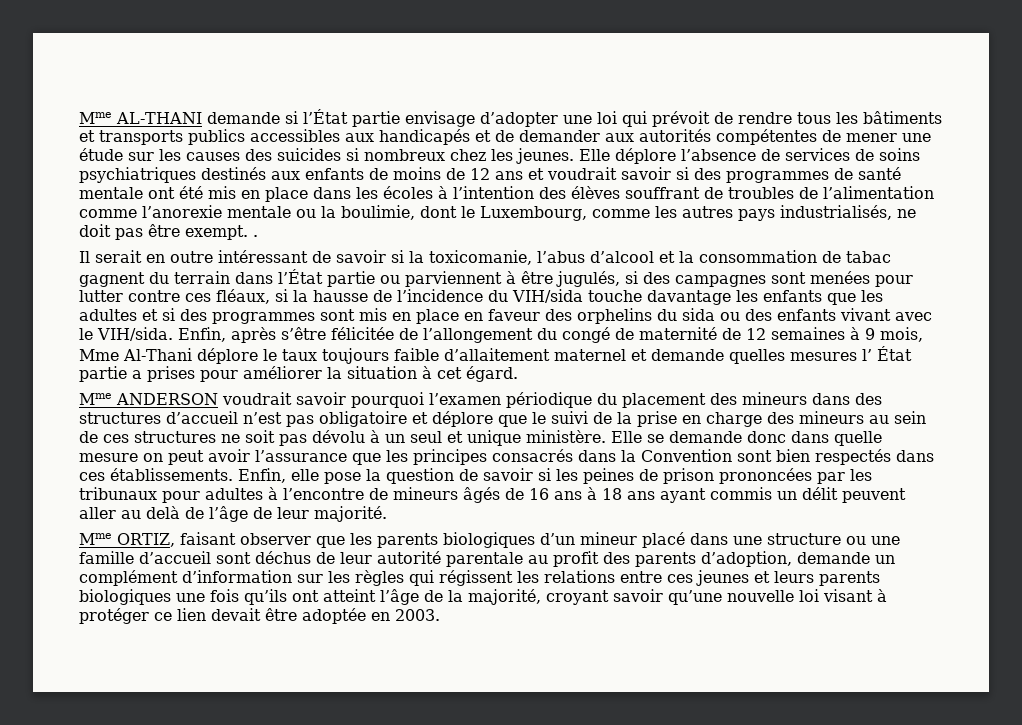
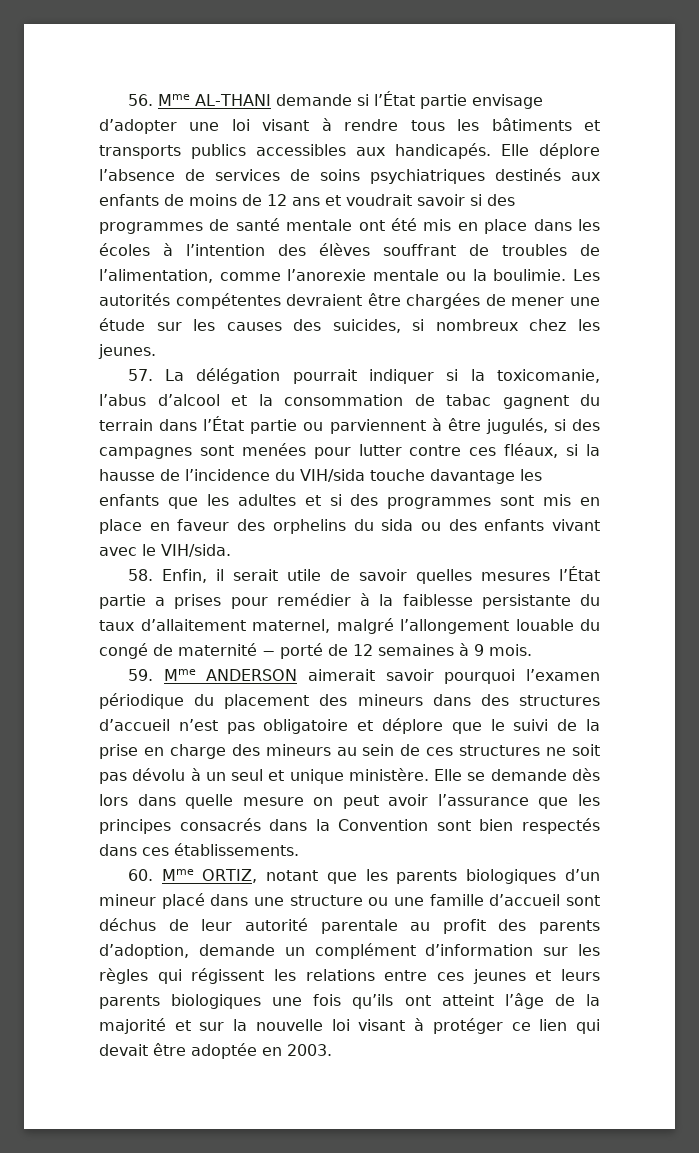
- Mme AL-THANI demande si l’État partie envisage d’adopter une loi qui prévoit de rendre tous les bâtiments et transports publics accessibles aux handicapés et de demander aux autorités compétentes de mener une étude sur les causes des suicides si nombreux chez les jeunes.
+ 56. Mme AL-THANI demande si l’État partie envisage d’adopter une loi visant à rendre tous les bâtiments et transports publics accessibles aux handicapés.
- Elle déplore l’absence de services de soins psychiatriques destinés aux enfants de moins de 12 ans et voudrait savoir si des programmes de santé mentale ont été mis en place dans les écoles à l’intention des élèves souffrant de troubles de l’alimentation comme l’anorexie mentale ou la boulimie, dont le Luxembourg, comme les autres pays industrialisés, ne doit pas être exempt. .
- Il serait en outre intéressant de savoir si la toxicomanie, l’abus d’alcool et la consommation de tabac gagnent du terrain dans l’État partie ou parviennent à être jugulés, si des campagnes sont menées pour lutter contre ces fléaux, si la hausse de l’incidence du VIH/sida touche davantage les enfants que les adultes et si des programmes sont mis en place en faveur des orphelins du sida ou des enfants vivant avec le VIH/sida. Enfin, après s’être félicitée de l’allongement du congé de maternité de 12 semaines à 9 mois, Mme Al-Thani déplore le taux toujours faible d’allaitement maternel et demande quelles mesures l’ État partie a prises pour améliorer la situation à cet égard.
- Mme ANDERSON voudrait savoir pourquoi l’examen périodique du placement des mineurs dans des structures d’accueil n’est pas obligatoire et déplore que le suivi de la prise en charge des mineurs au sein de ces structures ne soit pas dévolu à un seul et unique ministère.
+ Elle déplore l’absence de services de soins psychiatriques destinés aux enfants de moins de 12 ans et voudrait savoir si des programmes de santé mentale ont été mis en place dans les écoles à l’intention des élèves souffrant de troubles de l’alimentation, comme l’anorexie mentale ou la boulimie. Les autorités compétentes devraient être chargées de mener une étude sur les causes des suicides, si nombreux chez les jeunes.
+ 57. La délégation pourrait indiquer si la toxicomanie, l’abus d’alcool et la consommation de tabac gagnent du terrain dans l’État partie ou parviennent à être jugulés, si des campagnes sont menées pour lutter contre ces fléaux, si la hausse de l’incidence du VIH/sida touche davantage les enfants que les adultes et si des programmes sont mis en place en faveur des orphelins du sida ou des enfants vivant avec le VIH/sida.
+ 58. Enfin, il serait utile de savoir quelles mesures l’État partie a prises pour remédier à la faiblesse persistante du taux d’allaitement maternel, malgré l’allongement louable du congé de maternité − porté de 12 semaines à 9 mois.
+ 59. Mme ANDERSON aimerait savoir pourquoi l’examen périodique du placement des mineurs dans des structures d’accueil n’est pas obligatoire et déplore que le suivi de la prise en charge des mineurs au sein de ces structures ne soit pas dévolu à un seul et unique ministère.
- Elle se demande donc dans quelle mesure on peut avoir l’assurance que les principes consacrés dans la Convention sont bien respectés dans ces établissements. Enfin, elle pose la question de savoir si les peines de prison prononcées par les tribunaux pour adultes à l’encontre de mineurs âgés de 16 ans à 18 ans ayant commis un délit peuvent aller au delà de l’âge de leur majorité.
- Mme ORTIZ, faisant observer que les parents biologiques d’un mineur placé dans une structure ou une famille d’accueil sont déchus de leur autorité parentale au profit des parents d’adoption, demande un complément d’information sur les règles qui régissent les relations entre ces jeunes et leurs parents biologiques une fois qu’ils ont atteint l’âge de la majorité, croyant savoir qu’une nouvelle loi visant à protéger ce lien devait être adoptée en 2003.
+ Elle se demande dès lors dans quelle mesure on peut avoir l’assurance que les principes consacrés dans la Convention sont bien respectés dans ces établissements.
+ 60. Mme ORTIZ, notant que les parents biologiques d’un mineur placé dans une structure ou une famille d’accueil sont déchus de leur autorité parentale au profit des parents d’adoption, demande un complément d’information sur les règles qui régissent les relations entre ces jeunes et leurs parents biologiques une fois qu’ils ont atteint l’âge de la majorité et sur la nouvelle loi visant à protéger ce lien qui devait être adoptée en 2003.

